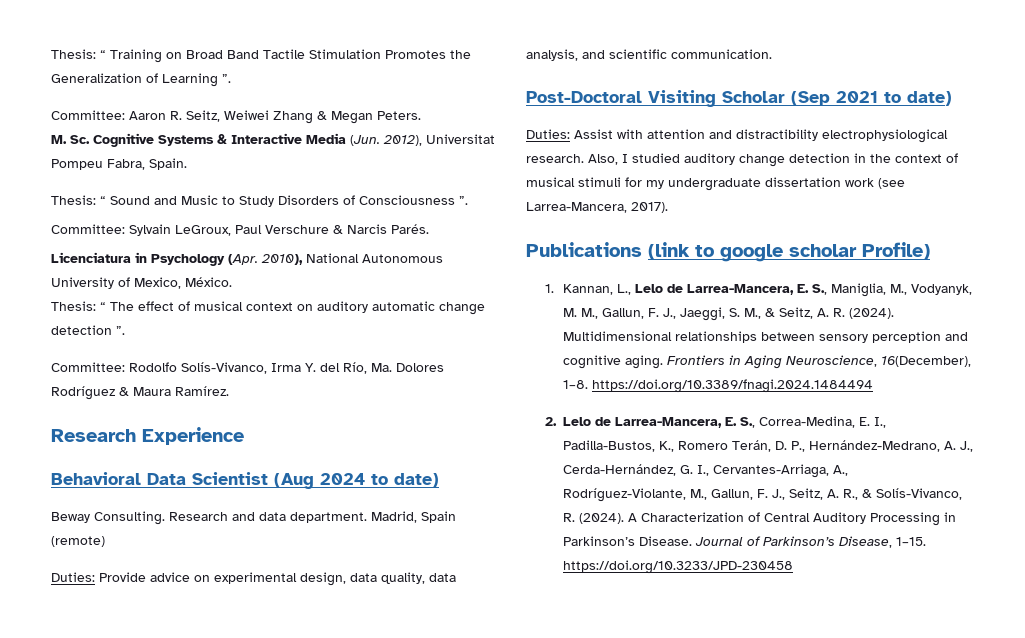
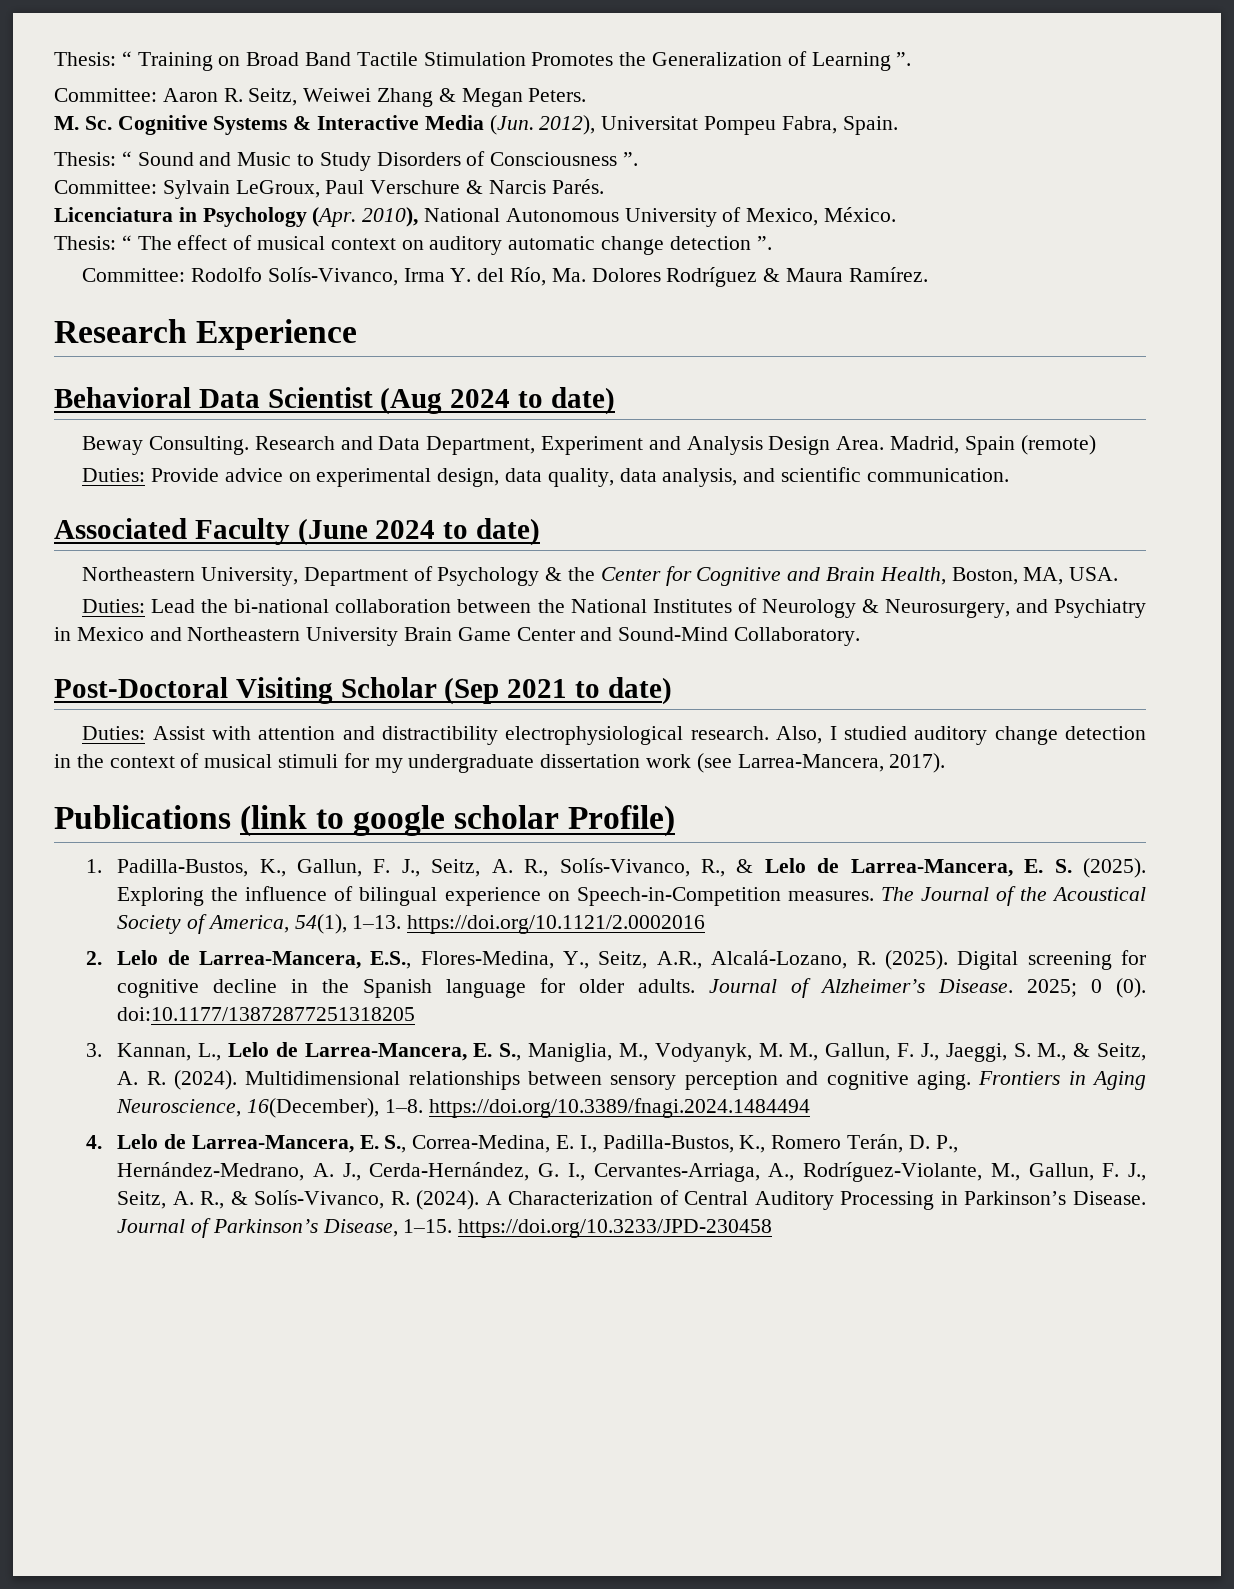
- Research and data department.
+ Research and Data Department, Experiment and Analysis Design Area.
+ Associated Faculty (June 2024 to date)
+ Northeastern University, Department of Psychology & the Center for Cognitive and Brain Health, Boston, MA, USA.
+ Duties: Lead the bi-national collaboration between the National Institutes of Neurology & Neurosurgery, and Psychiatry in Mexico and Northeastern University Brain Game Center and Sound-Mind Collaboratory.
- 1. Kannan, L., Lelo de Larrea-Mancera, E. S., Maniglia, M., Vodyanyk, M. M., Gallun, F. J., Jaeggi, S. M., & Seitz, A. R. (2024).
+ 1. Padilla-Bustos, K., Gallun, F. J., Seitz, A. R., Solís-Vivanco, R., & Lelo de Larrea-Mancera, E. S. (2025). Exploring the influence of bilingual experience on Speech-in-Competition measures. The Journal of the Acoustical Society of America, 54(1), 1–13. https://doi.org/10.1121/2.0002016
+ 2. Lelo de Larrea-Mancera, E.S., Flores-Medina, Y., Seitz, A.R., Alcalá-Lozano, R. (2025). Digital screening for cognitive decline in the Spanish language for older adults. Journal of Alzheimer’s Disease. 2025; 0 (0). doi:10.1177/13872877251318205
+ 3. Kannan, L., Lelo de Larrea-Mancera, E. S., Maniglia, M., Vodyanyk, M. M., Gallun, F. J., Jaeggi, S. M., & Seitz, A. R. (2024).
- 2. Lelo de Larrea-Mancera, E. S., Correa-Medina, E. I., Padilla-Bustos, K., Romero Terán, D. P., Hernández-Medrano, A. J., Cerda-Hernández, G. I., Cervantes-Arriaga, A., Rodríguez-Violante, M., Gallun, F. J., Seitz, A. R., & Solís-Vivanco, R. (2024).
+ 4. Lelo de Larrea-Mancera, E. S., Correa-Medina, E. I., Padilla-Bustos, K., Romero Terán, D. P., Hernández-Medrano, A. J., Cerda-Hernández, G. I., Cervantes-Arriaga, A., Rodríguez-Violante, M., Gallun, F. J., Seitz, A. R., & Solís-Vivanco, R. (2024).

